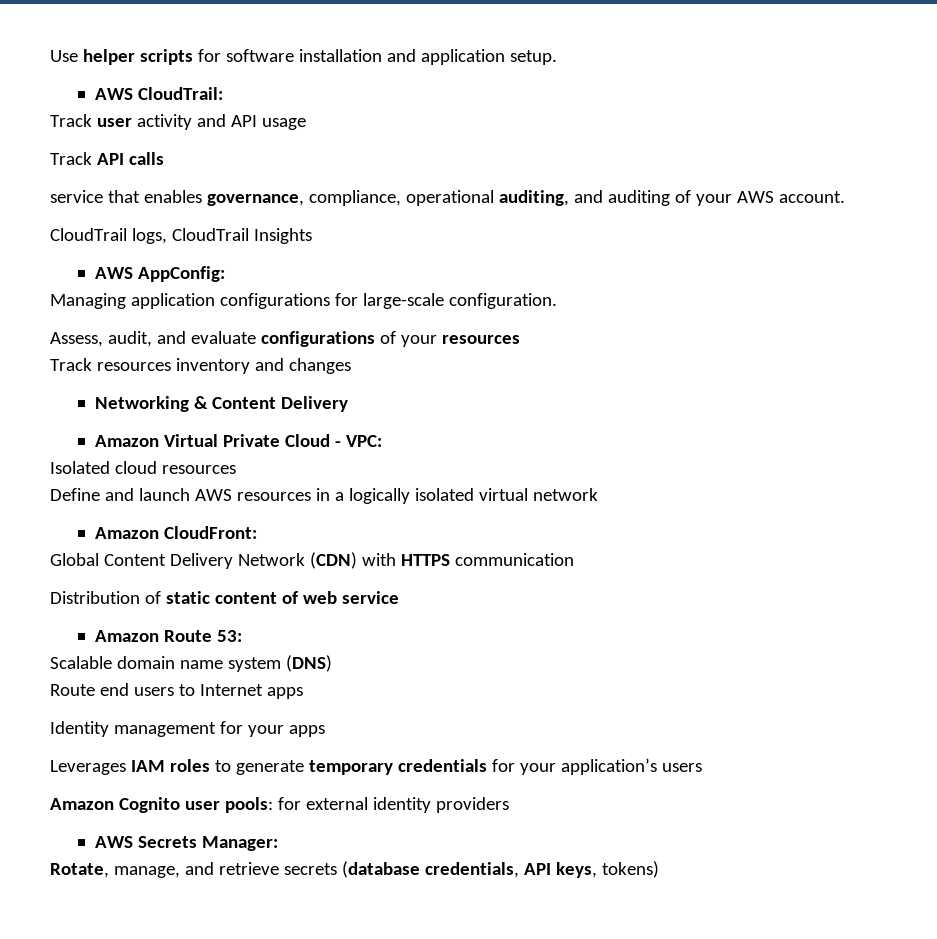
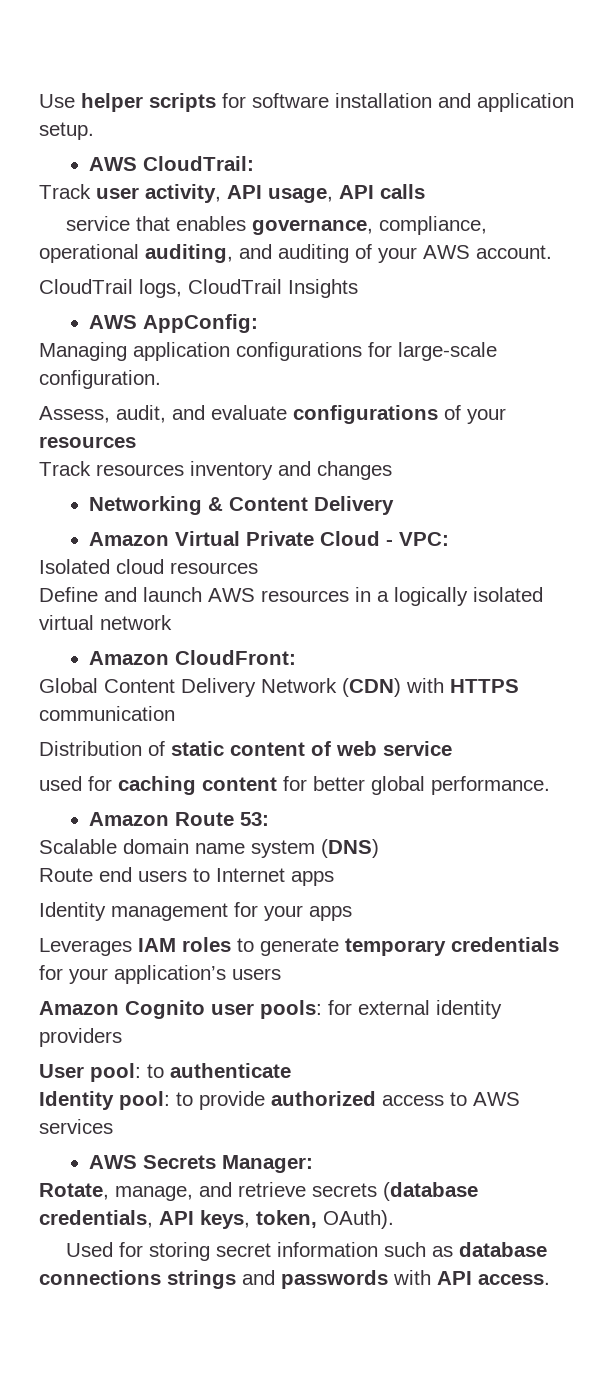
- Track user activity and API usage
- Track API calls
+ Track user activity, API usage, API calls
+ used for caching content for better global performance.
+ User pool: to authenticate
+ Identity pool: to provide authorized access to AWS services
- Rotate, manage, and retrieve secrets (database credentials, API keys, tokens)
+ Rotate, manage, and retrieve secrets (database credentials, API keys, token, OAuth).
+ Used for storing secret information such as database connections strings and passwords with API access.

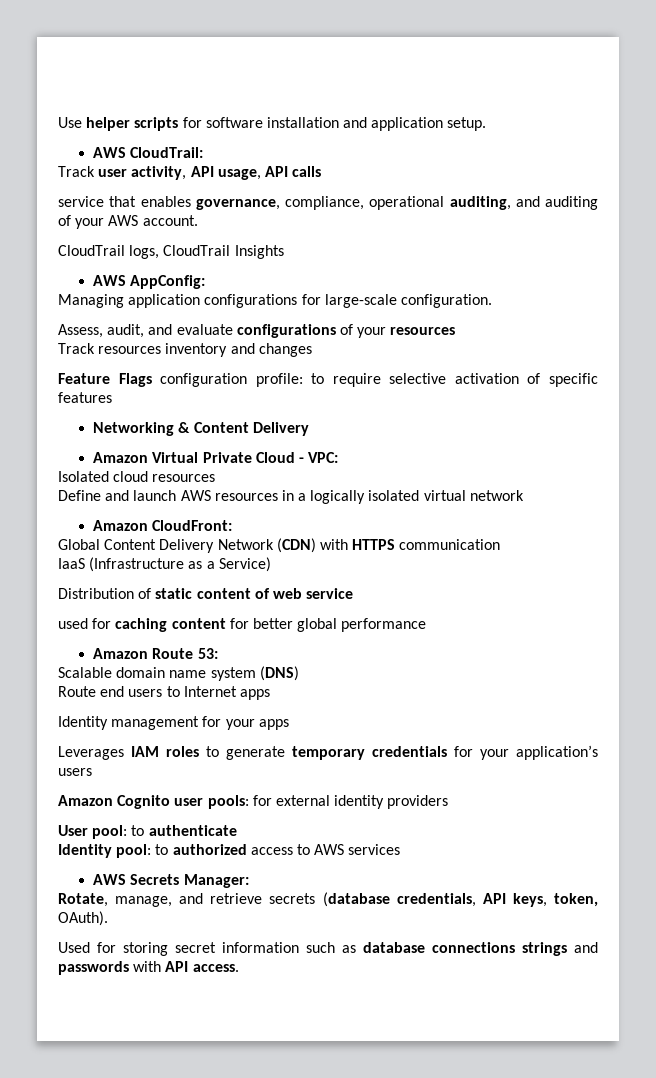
+ Feature Flags configuration profile: to require selective activation of specific features
+ IaaS (Infrastructure as a Service)
- used for caching content for better global performance.
+ used for caching content for better global performance
- Identity pool: to provide authorized access to AWS services
+ Identity pool: to authorized access to AWS services

